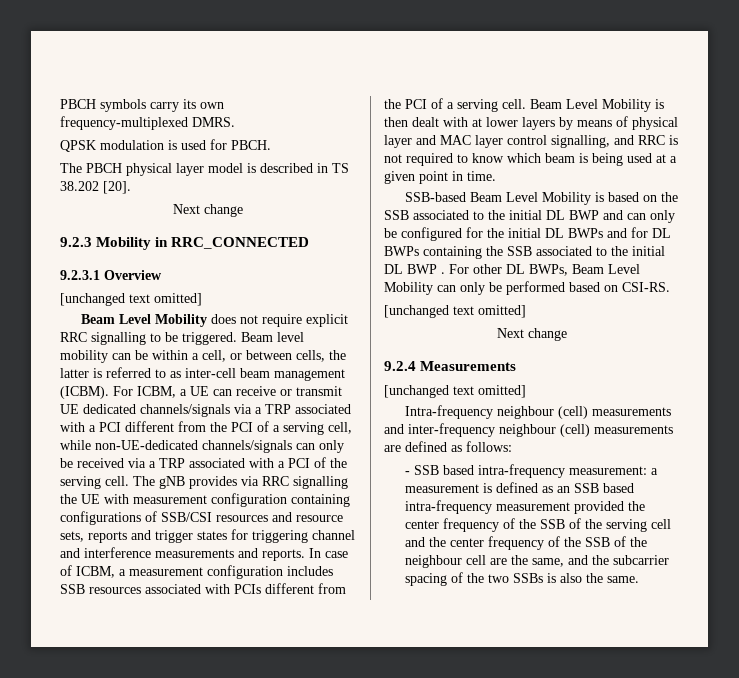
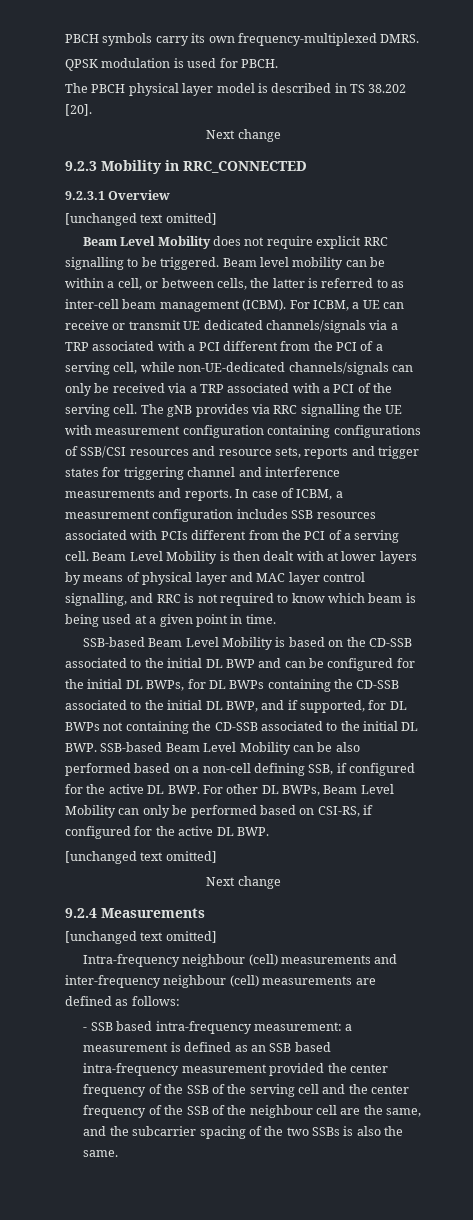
- SSB-based Beam Level Mobility is based on the SSB associated to the initial DL BWP and can only be configured for the initial DL BWPs and for DL BWPs containing the SSB associated to the initial DL BWP . For other DL BWPs, Beam Level Mobility can only be performed based on CSI-RS.
+ SSB-based Beam Level Mobility is based on the CD-SSB associated to the initial DL BWP and can be configured for the initial DL BWPs, for DL BWPs containing the CD-SSB associated to the initial DL BWP, and if supported, for DL BWPs not containing the CD-SSB associated to the initial DL BWP. SSB-based Beam Level Mobility can be also performed based on a non-cell defining SSB, if configured for the active DL BWP. For other DL BWPs, Beam Level Mobility can only be performed based on CSI-RS, if configured for the active DL BWP.

